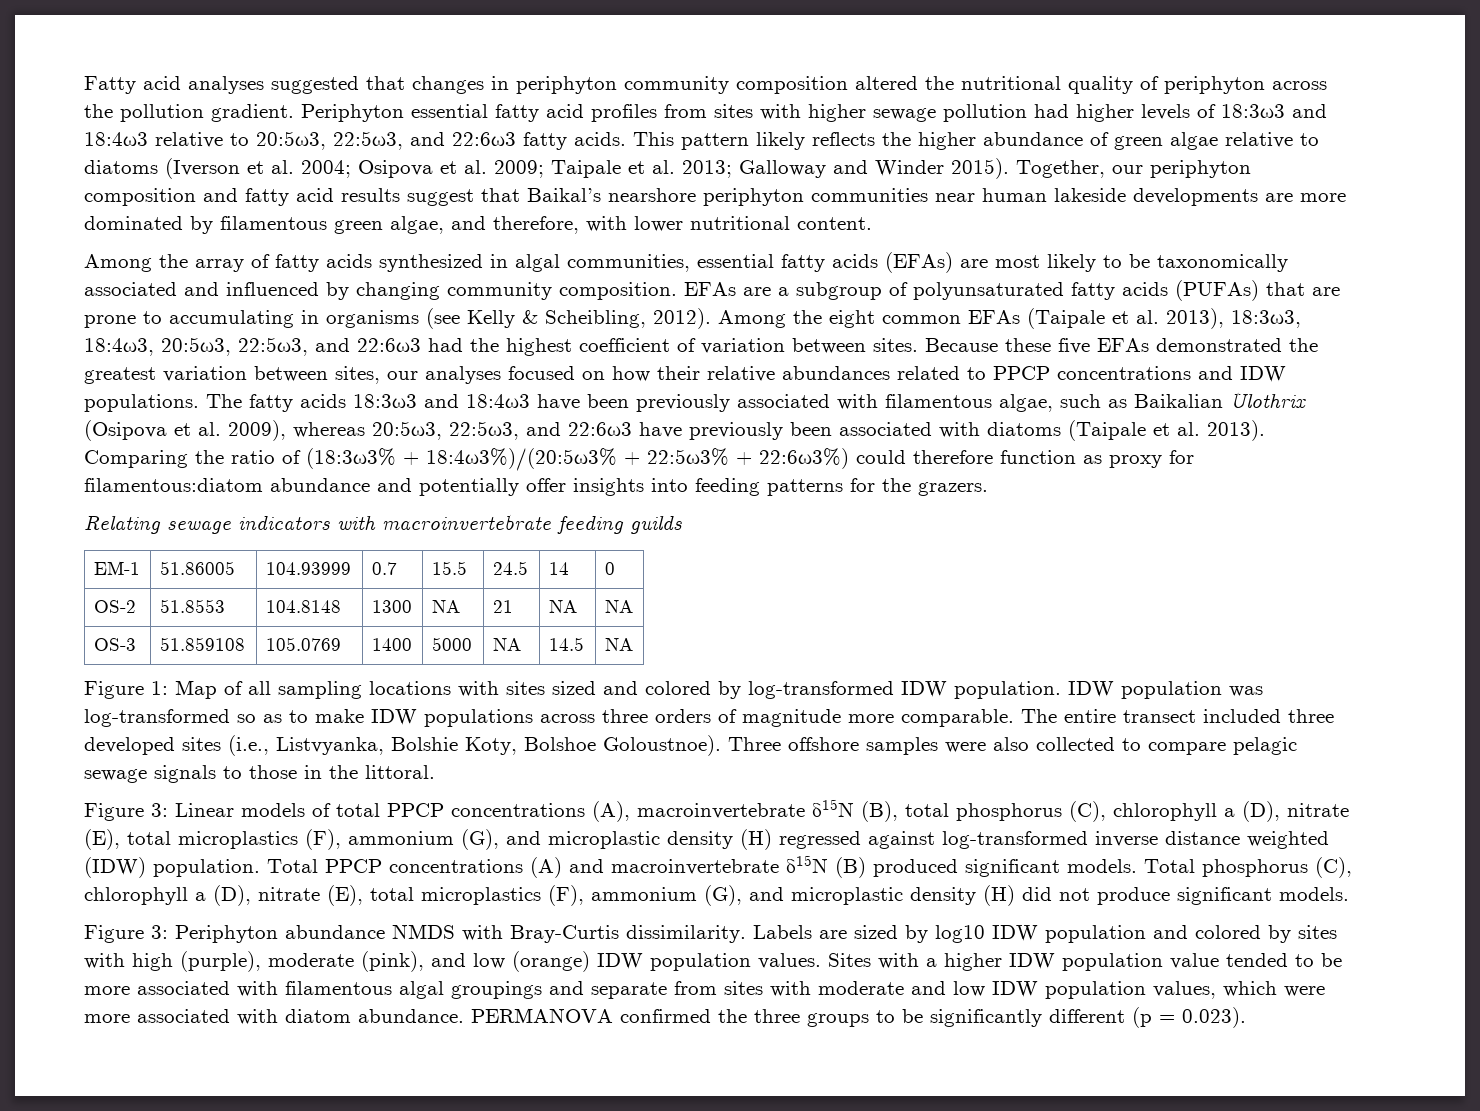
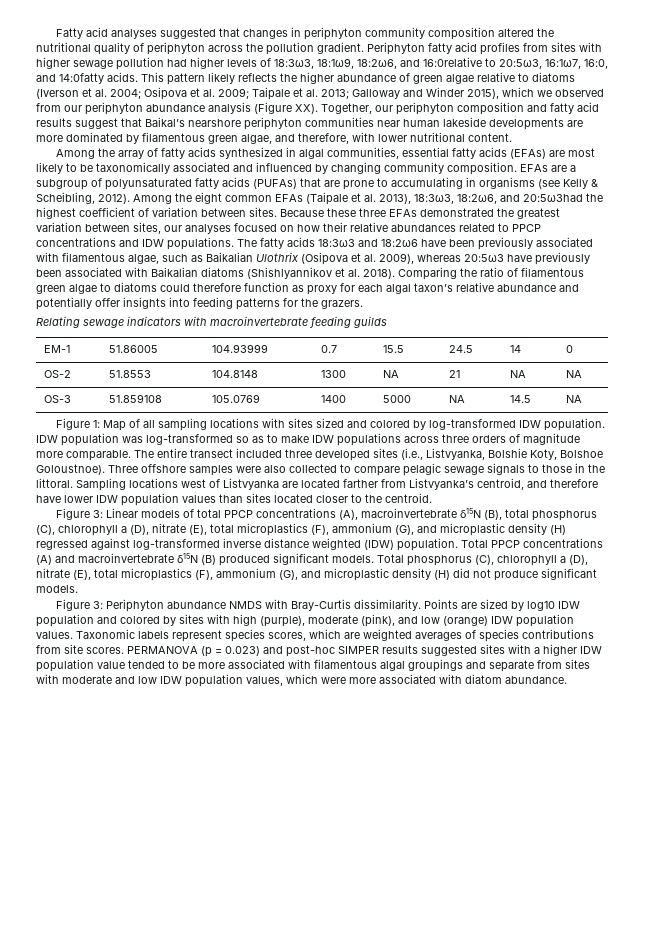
- Periphyton essential fatty acid profiles from sites with higher sewage pollution had higher levels of 18:3ω3 and 18:4ω3 relative to 20:5ω3, 22:5ω3, and 22:6ω3 fatty acids.
+ Periphyton fatty acid profiles from sites with higher sewage pollution had higher levels of 18:3ω3, 18:1ω9, 18:2ω6, and 16:0relative to 20:5ω3, 16:1ω7, 16:0, and 14:0fatty acids.
- This pattern likely reflects the higher abundance of green algae relative to diatoms (Iverson et al. 2004; Osipova et al. 2009; Taipale et al. 2013; Galloway and Winder 2015). Together, our periphyton composition and fatty acid results suggest that Baikal’s nearshore periphyton communities near human lakeside developments are more dominated by filamentous green algae, and therefore, with lower nutritional content.
+ This pattern likely reflects the higher abundance of green algae relative to diatoms (Iverson et al. 2004; Osipova et al. 2009; Taipale et al. 2013; Galloway and Winder 2015), which we observed from our periphyton abundance analysis (Figure XX). Together, our periphyton composition and fatty acid results suggest that Baikal’s nearshore periphyton communities near human lakeside developments are more dominated by filamentous green algae, and therefore, with lower nutritional content.
- Among the eight common EFAs (Taipale et al. 2013), 18:3ω3, 18:4ω3, 20:5ω3, 22:5ω3, and 22:6ω3 had the highest coefficient of variation between sites.
+ Among the eight common EFAs (Taipale et al. 2013), 18:3ω3, 18:2ω6, and 20:5ω3had the highest coefficient of variation between sites.
- Because these five EFAs demonstrated the greatest variation between sites, our analyses focused on how their relative abundances related to PPCP concentrations and IDW populations.
+ Because these three EFAs demonstrated the greatest variation between sites, our analyses focused on how their relative abundances related to PPCP concentrations and IDW populations.
- The fatty acids 18:3ω3 and 18:4ω3 have been previously associated with filamentous algae, such as Baikalian Ulothrix (Osipova et al. 2009), whereas 20:5ω3, 22:5ω3, and 22:6ω3 have previously been associated with diatoms (Taipale et al. 2013).
+ The fatty acids 18:3ω3 and 18:2ω6 have been previously associated with filamentous algae, such as Baikalian Ulothrix (Osipova et al. 2009), whereas 20:5ω3 have previously been associated with Baikalian diatoms (Shishlyannikov et al. 2018).
- Comparing the ratio of (18:3ω3% + 18:4ω3%)/(20:5ω3% + 22:5ω3% + 22:6ω3%) could therefore function as proxy for filamentous:diatom abundance and potentially offer insights into feeding patterns for the grazers.
+ Comparing the ratio of filamentous green algae to diatoms could therefore function as proxy for each algal taxon’s relative abundance and potentially offer insights into feeding patterns for the grazers.
+ Sampling locations west of Listvyanka are located farther from Listvyanka’s centroid, and therefore have lower IDW population values than sites located closer to the centroid.
- Labels are sized by log10 IDW population and colored by sites with high (purple), moderate (pink), and low (orange) IDW population values.
+ Points are sized by log10 IDW population and colored by sites with high (purple), moderate (pink), and low (orange) IDW population values.
- Sites with a higher IDW population value tended to be more associated with filamentous algal groupings and separate from sites with moderate and low IDW population values, which were more associated with diatom abundance. PERMANOVA confirmed the three groups to be significantly different (p = 0.023).
+ Taxonomic labels represent species scores, which are weighted averages of species contributions from site scores. PERMANOVA (p = 0.023) and post-hoc SIMPER results suggested sites with a higher IDW population value tended to be more associated with filamentous algal groupings and separate from sites with moderate and low IDW population values, which were more associated with diatom abundance.

